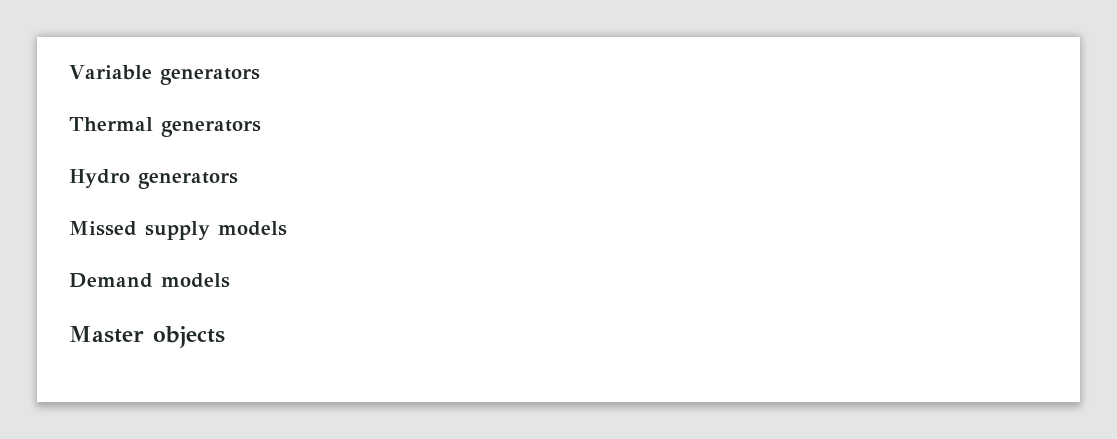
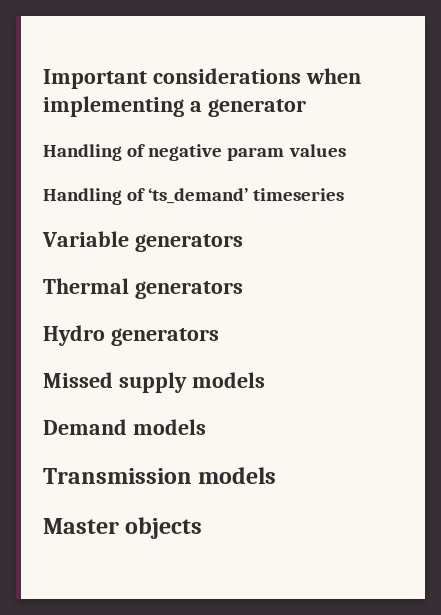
+ Important considerations when implementing a generator
+ Handling of negative param values
+ Handling of ‘ts_demand’ timeseries
+ Transmission models

